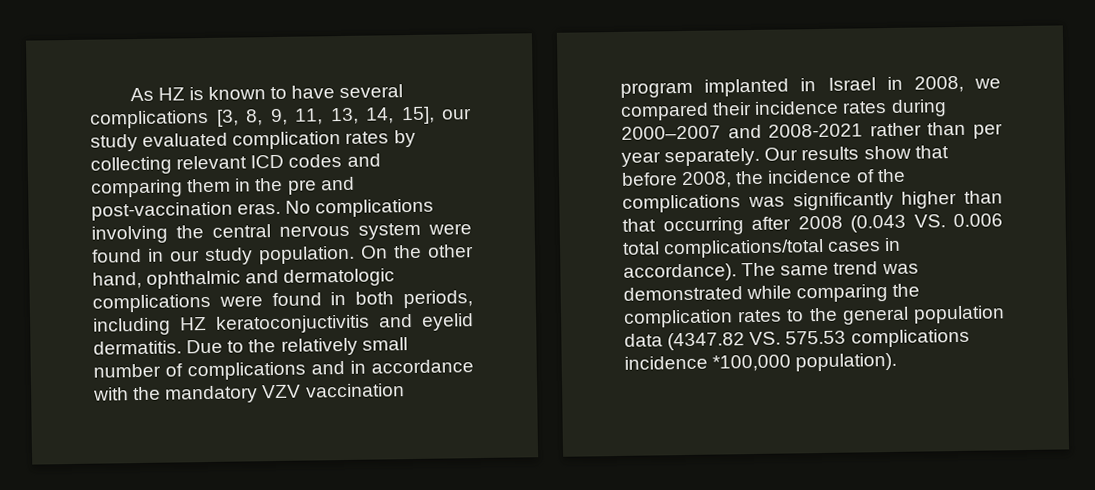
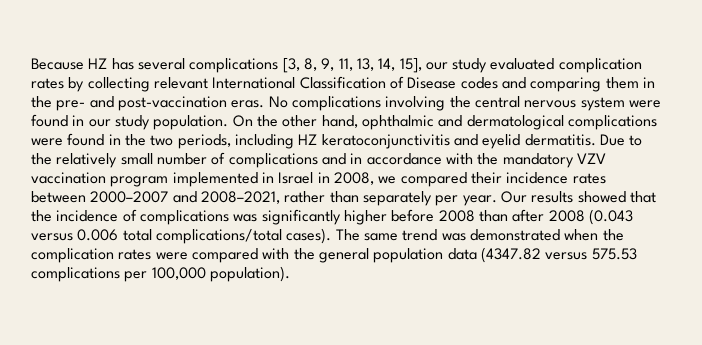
- As HZ is known to have several complications [3, 8, 9, 11, 13, 14, 15], our study evaluated complication rates by collecting relevant ICD codes and comparing them in the pre and post-vaccination eras.
+ Because HZ has several complications [3, 8, 9, 11, 13, 14, 15], our study evaluated complication rates by collecting relevant International Classification of Disease codes and comparing them in the pre- and post-vaccination eras.
- On the other hand, ophthalmic and dermatologic complications were found in both periods, including HZ keratoconjuctivitis and eyelid dermatitis.
+ On the other hand, ophthalmic and dermatological complications were found in the two periods, including HZ keratoconjunctivitis and eyelid dermatitis.
- Due to the relatively small number of complications and in accordance with the mandatory VZV vaccination program implanted in Israel in 2008, we compared their incidence rates during 2000–2007 and 2008-2021 rather than per year separately. Our results show that before 2008, the incidence of the complications was significantly higher than that occurring after 2008 (0.043 VS. 0.006 total complications/total cases in accordance).
+ Due to the relatively small number of complications and in accordance with the mandatory VZV vaccination program implemented in Israel in 2008, we compared their incidence rates between 2000–2007 and 2008–2021, rather than separately per year. Our results showed that the incidence of complications was significantly higher before 2008 than after 2008 (0.043 versus 0.006 total complications/total cases).
- The same trend was demonstrated while comparing the complication rates to the general population data (4347.82 VS. 575.53 complications incidence *100,000 population).
+ The same trend was demonstrated when the complication rates were compared with the general population data (4347.82 versus 575.53 complications per 100,000 population).

